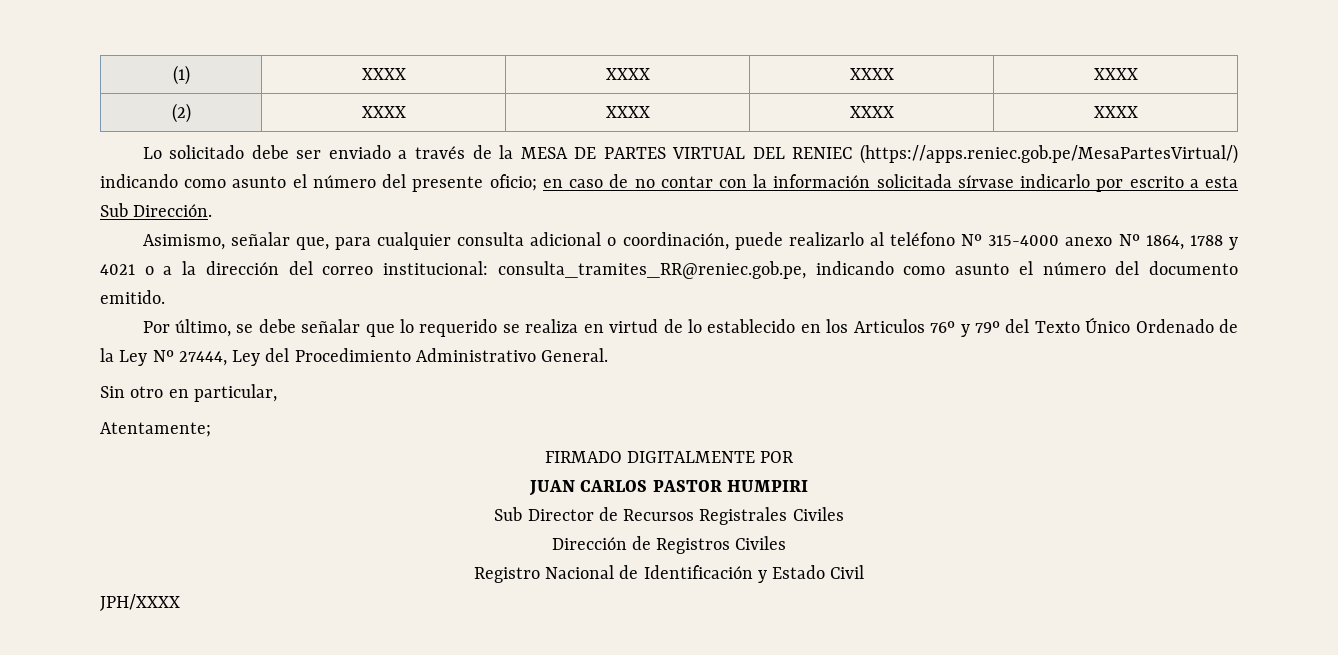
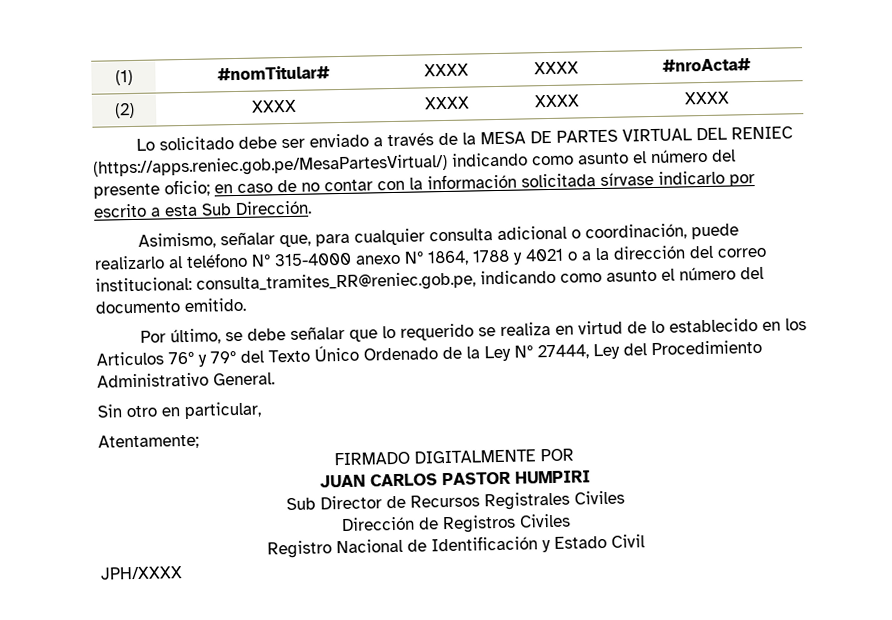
- (1) | XXXX | XXXX | XXXX | XXXX
+ (1) | #nomTitular# | XXXX | XXXX | #nroActa#

